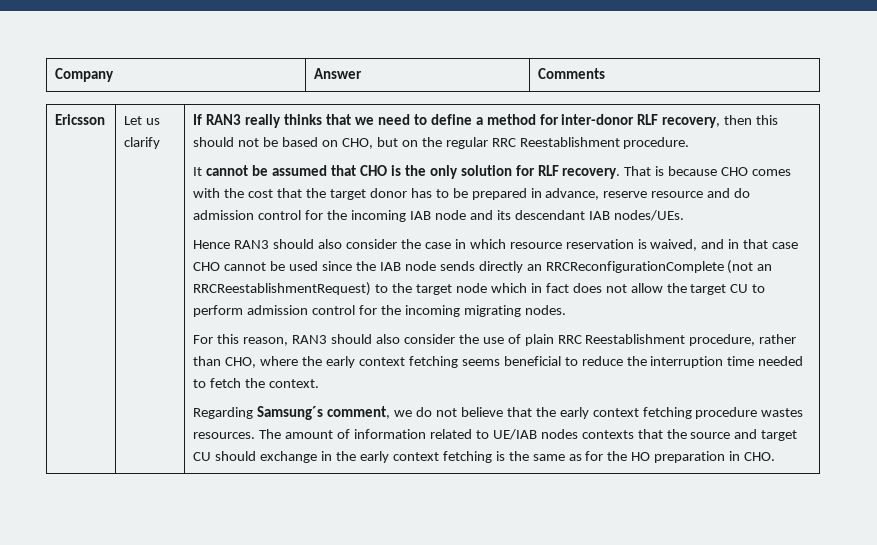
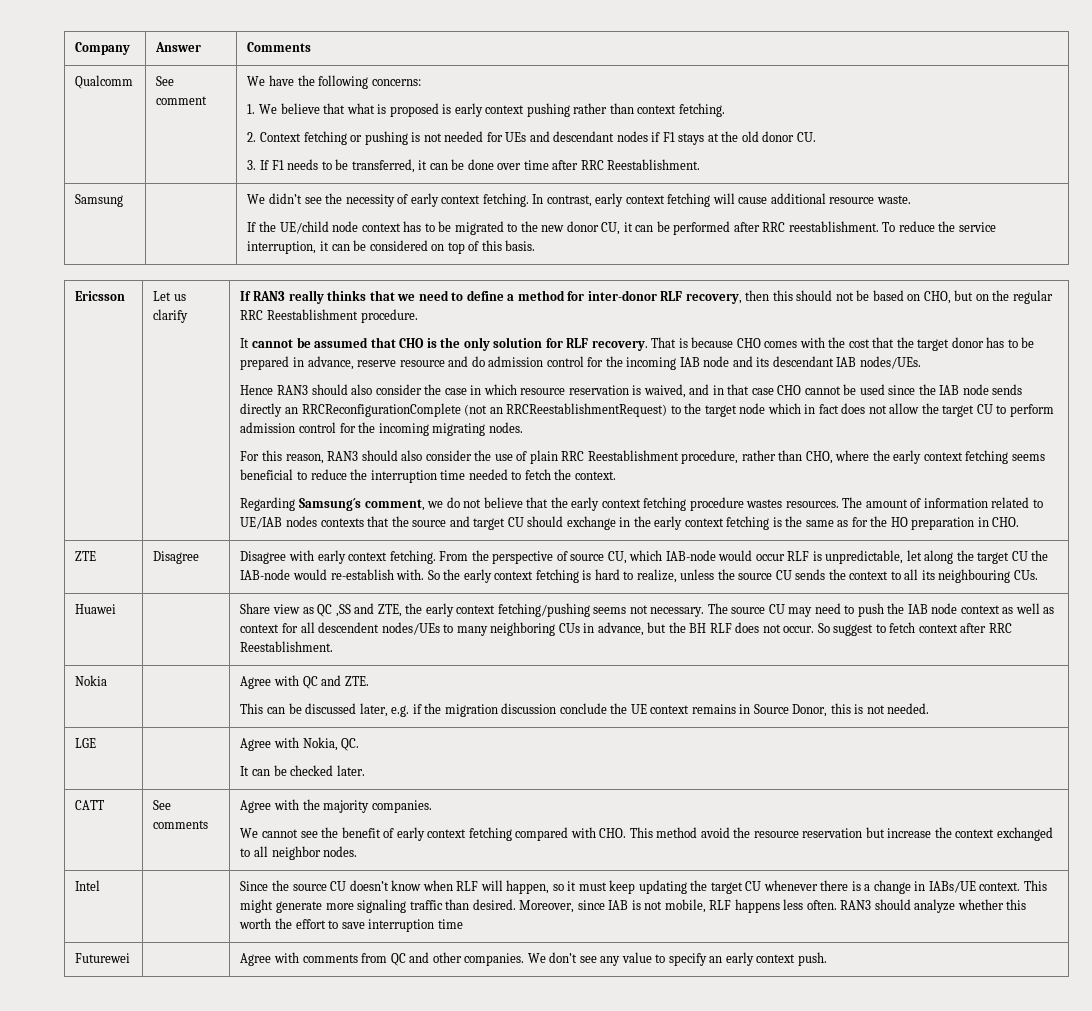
+ Qualcomm | See comment | We have the following concerns:
+ 1. We believe that what is proposed is early context pushing rather than context fetching.
+ 2. Context fetching or pushing is not needed for UEs and descendant nodes if F1 stays at the old donor CU.
+ 3. If F1 needs to be transferred, it can be done over time after RRC Reestablishment.
+ Samsung | | We didn’t see the necessity of early context fetching. In contrast, early context fetching will cause additional resource waste.
+ If the UE/child node context has to be migrated to the new donor CU, it can be performed after RRC reestablishment. To reduce the service interruption, it can be considered on top of this basis.
+ ZTE | Disagree | Disagree with early context fetching. From the perspective of source CU, which IAB-node would occur RLF is unpredictable, let along the target CU the IAB-node would re-establish with. So the early context fetching is hard to realize, unless the source CU sends the context to all its neighbouring CUs.
+ Huawei | | Share view as QC ,SS and ZTE, the early context fetching/pushing seems not necessary. The source CU may need to push the IAB node context as well as context for all descendent nodes/UEs to many neighboring CUs in advance, but the BH RLF does not occur. So suggest to fetch context after RRC Reestablishment.
+ Nokia | | Agree with QC and ZTE.
+ This can be discussed later, e.g. if the migration discussion conclude the UE context remains in Source Donor, this is not needed.
+ LGE | | Agree with Nokia, QC.
+ It can be checked later.
+ CATT | See comments | Agree with the majority companies.
+ We cannot see the benefit of early context fetching compared with CHO. This method avoid the resource reservation but increase the context exchanged to all neighbor nodes.
+ Intel | | Since the source CU doesn’t know when RLF will happen, so it must keep updating the target CU whenever there is a change in IABs/UE context. This might generate more signaling traffic than desired. Moreover, since IAB is not mobile, RLF happens less often. RAN3 should analyze whether this worth the effort to save interruption time
+ Futurewei | | Agree with comments from QC and other companies. We don’t see any value to specify an early context push.

